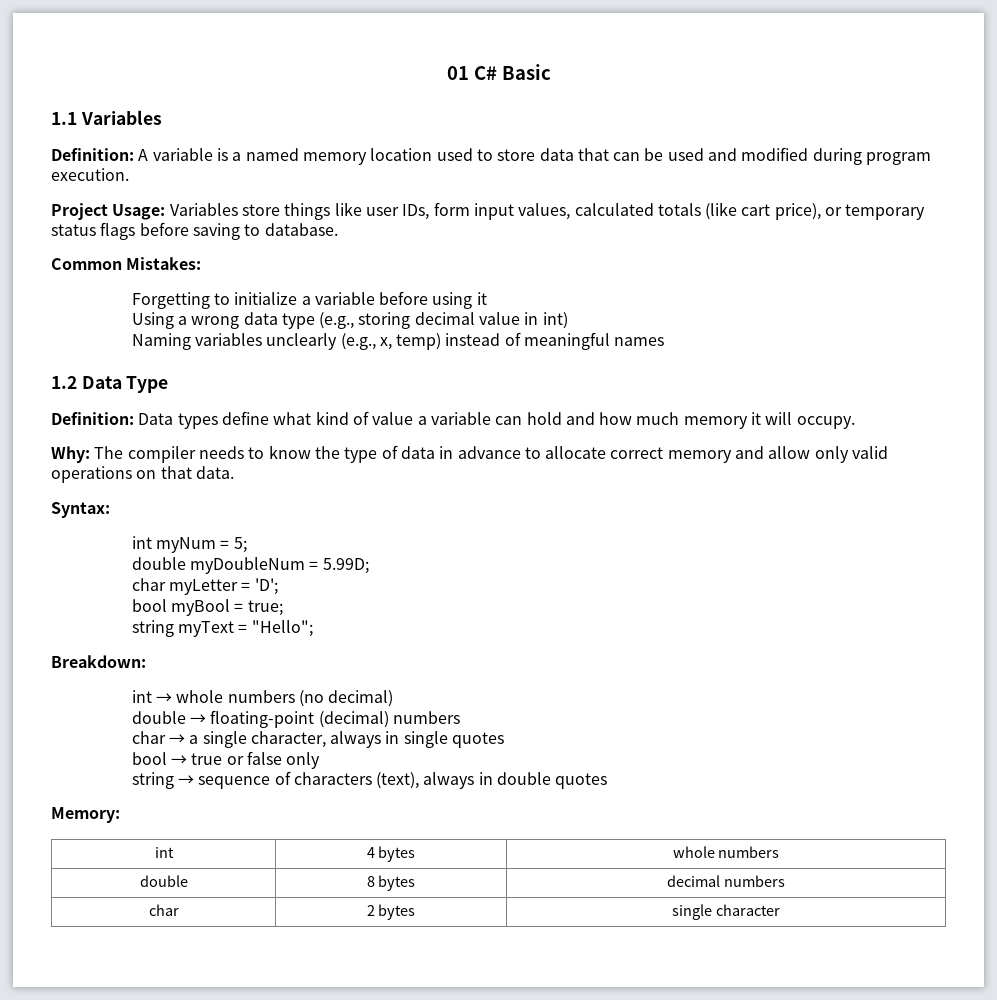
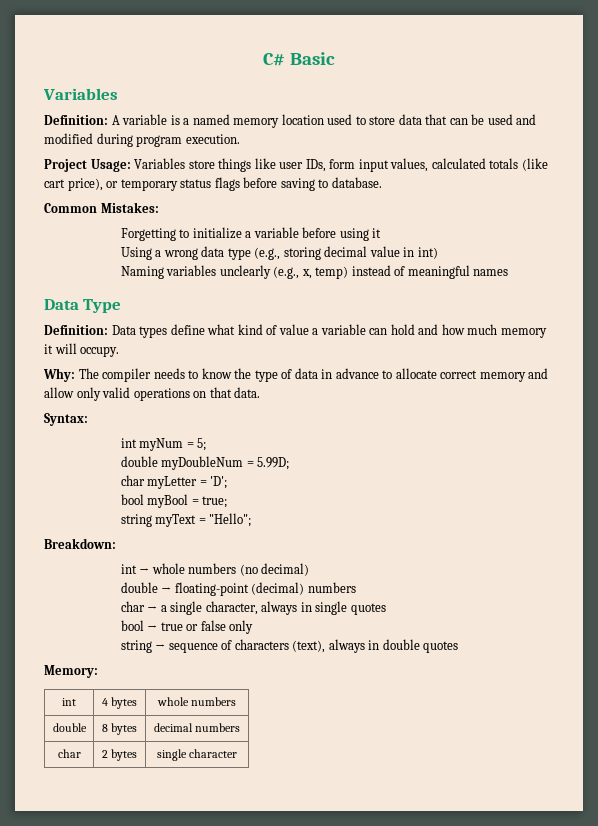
- 01 C# Basic
- 1.1 Variables
+ C# Basic
+ Variables
- 1.2 Data Type
+ Data Type

